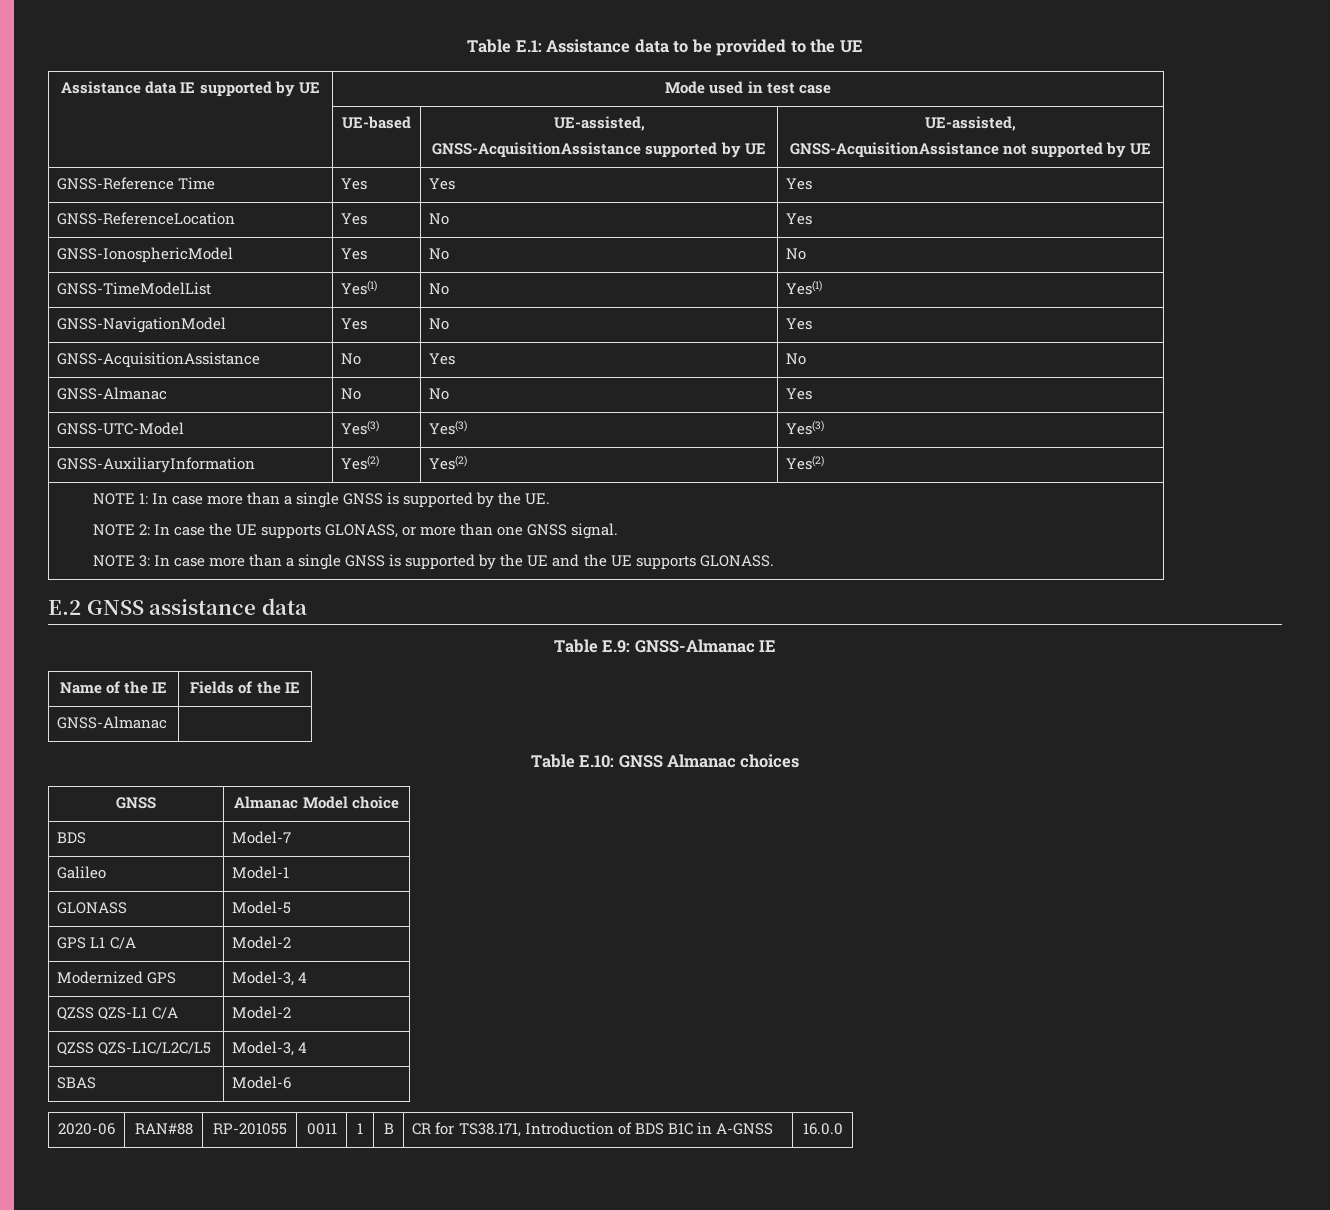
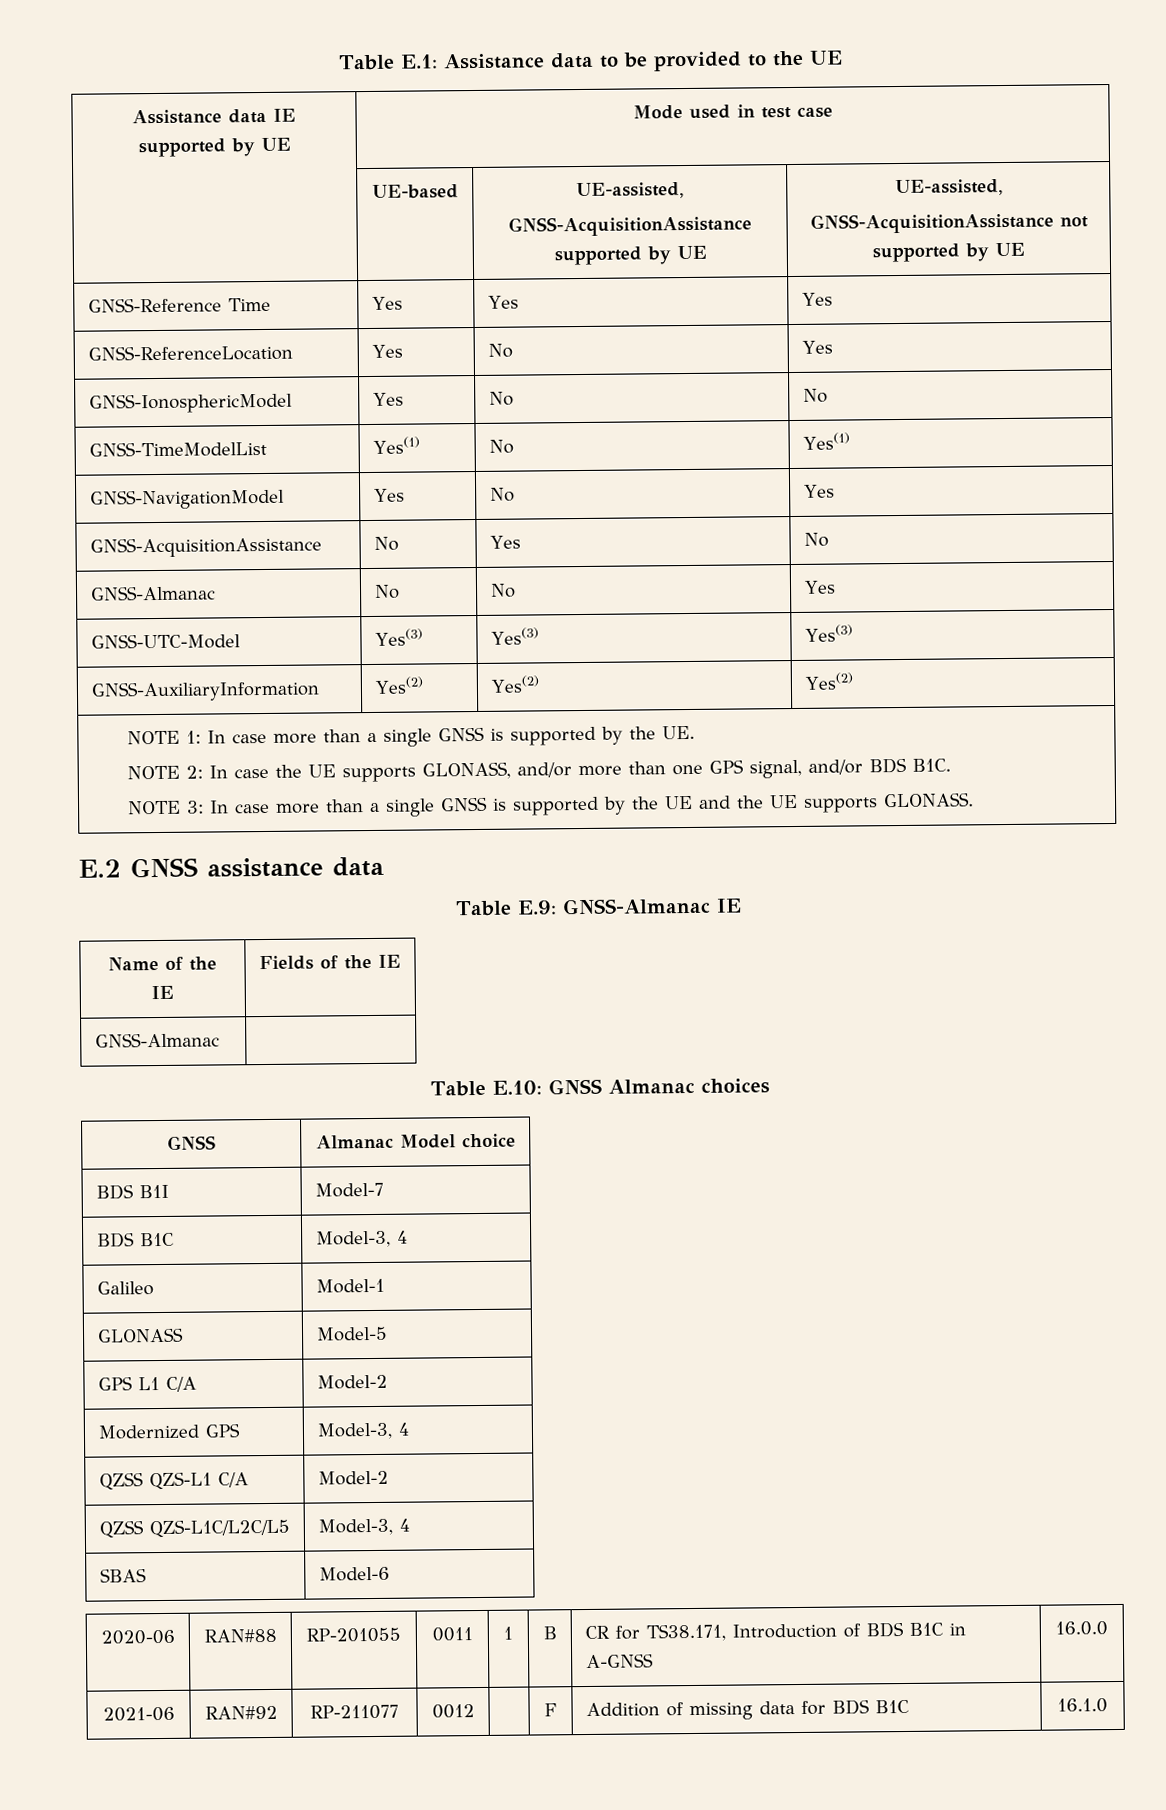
- NOTE 2: In case the UE supports GLONASS, or more than one GNSS signal.
+ NOTE 2: In case the UE supports GLONASS, and/or more than one GPS signal, and/or BDS B1C.
- BDS | Model-7
+ BDS B1I | Model-7
+ BDS B1C | Model-3, 4
+ 2021-06 | RAN#92 | RP-211077 | 0012 | | F | Addition of missing data for BDS B1C | 16.1.0

